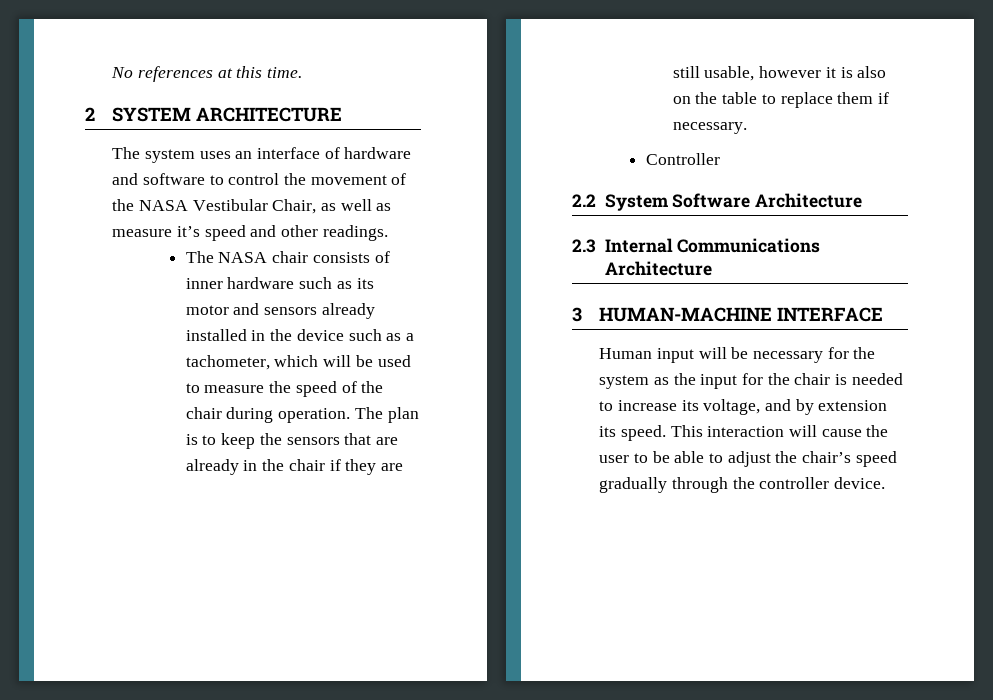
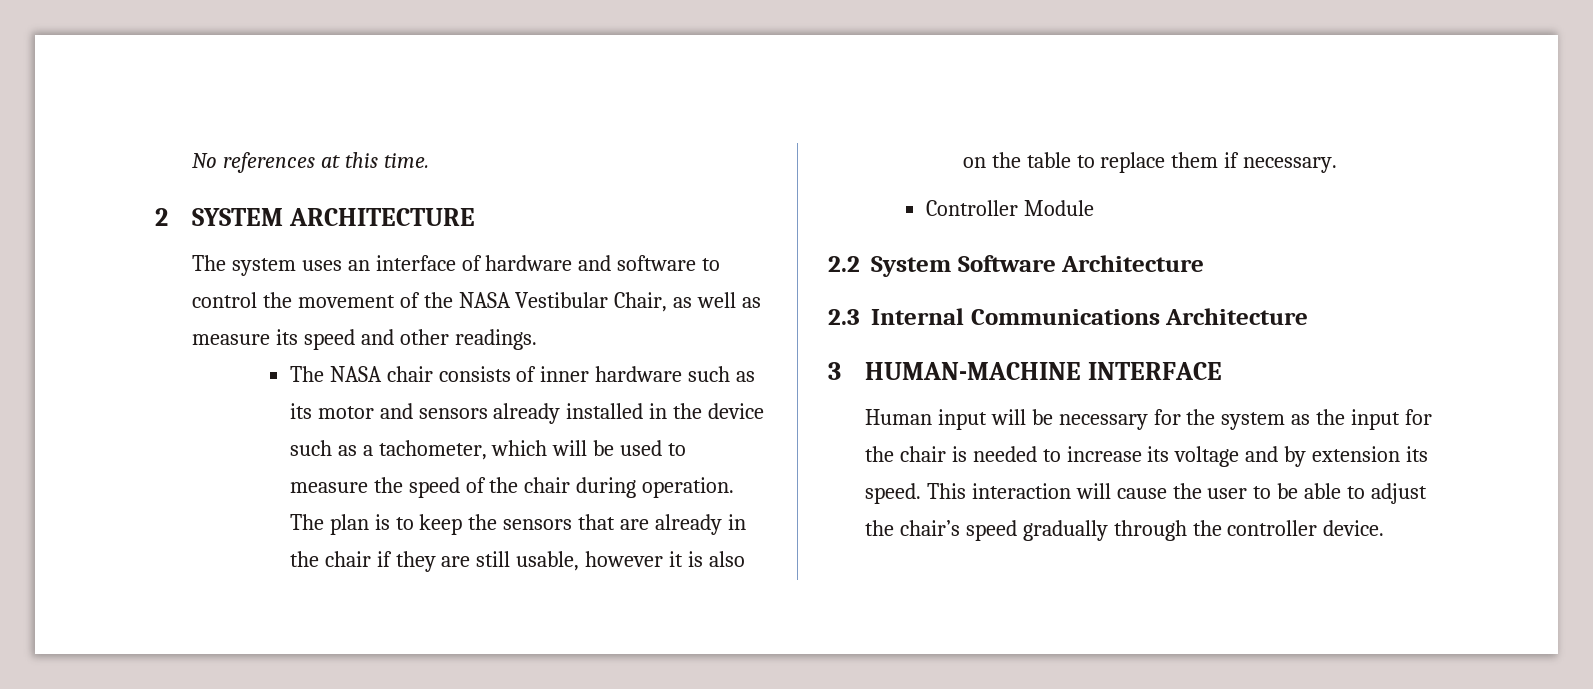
- The system uses an interface of hardware and software to control the movement of the NASA Vestibular Chair, as well as measure it’s speed and other readings.
+ The system uses an interface of hardware and software to control the movement of the NASA Vestibular Chair, as well as measure its speed and other readings.
- Controller
+ Controller Module
- Human input will be necessary for the system as the input for the chair is needed to increase its voltage, and by extension its speed.
+ Human input will be necessary for the system as the input for the chair is needed to increase its voltage and by extension its speed.

